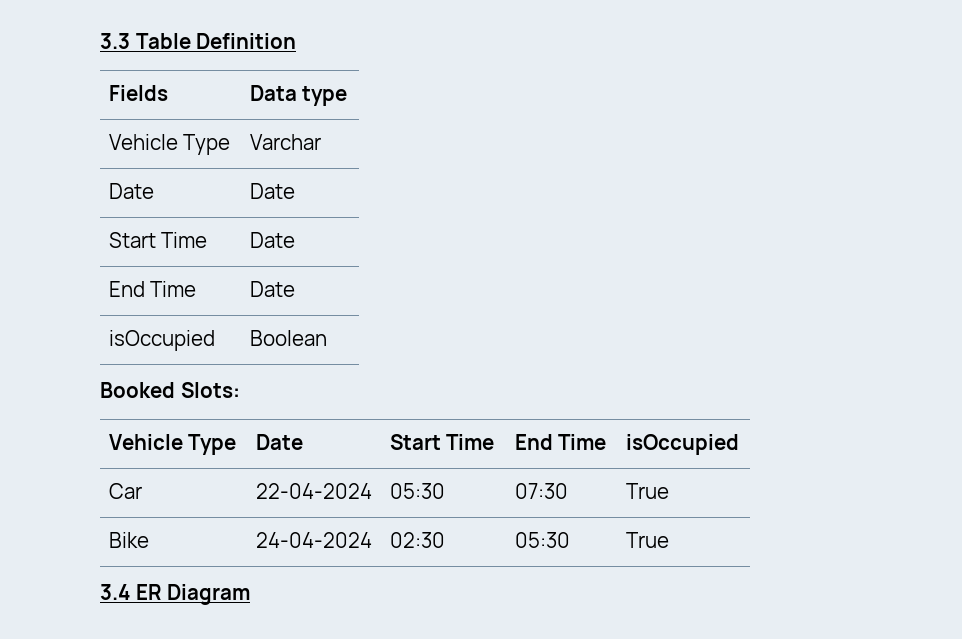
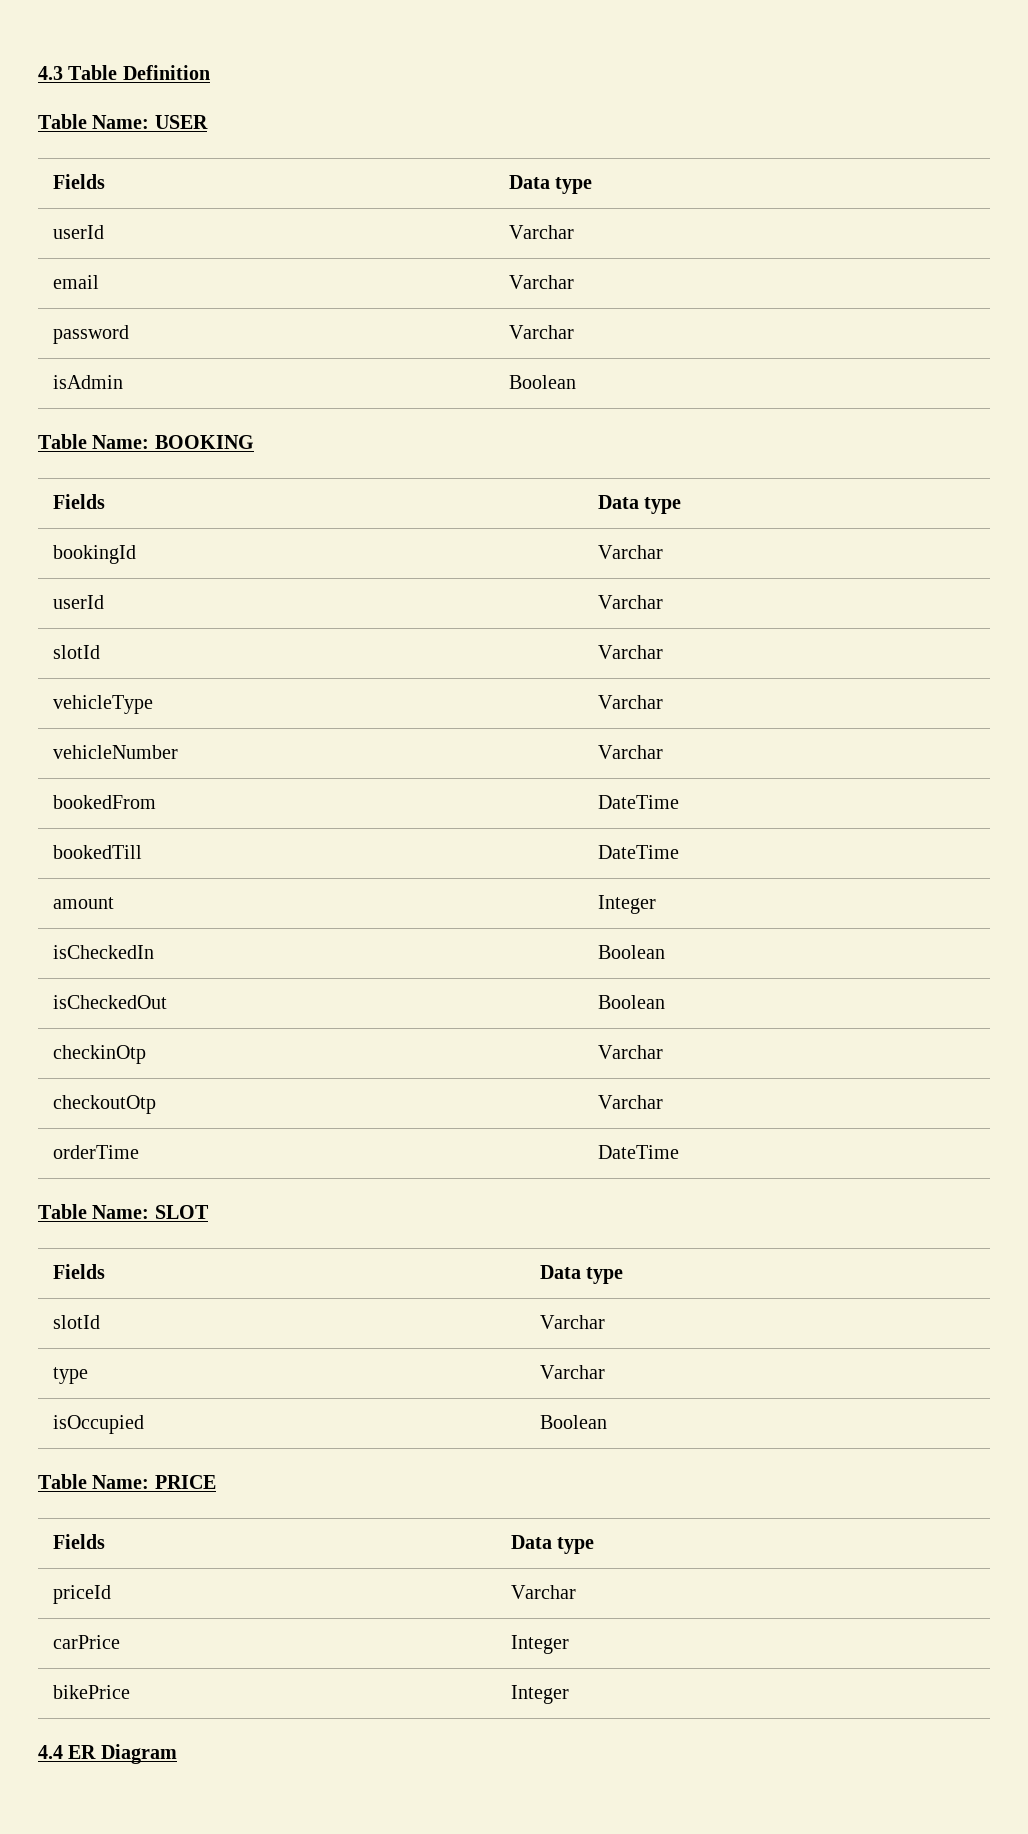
- 3.3 Table Definition
+ 4.3 Table Definition
+ Table Name: USER
  Fields | Data type
- Vehicle Type | Varchar
- Date | Date
- Start Time | Date
- End Time | Date
+ userId | Varchar
+ email | Varchar
+ password | Varchar
+ isAdmin | Boolean
+ Table Name: BOOKING
+ Fields | Data type
+ bookingId | Varchar
+ userId | Varchar
+ slotId | Varchar
+ vehicleType | Varchar
+ vehicleNumber | Varchar
+ bookedFrom | DateTime
+ bookedTill | DateTime
+ amount | Integer
+ isCheckedIn | Boolean
+ isCheckedOut | Boolean
+ checkinOtp | Varchar
+ checkoutOtp | Varchar
+ orderTime | DateTime
+ Table Name: SLOT
+ Fields | Data type
+ slotId | Varchar
+ type | Varchar
  isOccupied | Boolean
- Booked Slots:
- Vehicle Type | Date | Start Time | End Time | isOccupied
- Car | 22-04-2024 | 05:30 | 07:30 | True
- Bike | 24-04-2024 | 02:30 | 05:30 | True
- 3.4 ER Diagram
+ Table Name: PRICE
+ Fields | Data type
+ priceId | Varchar
+ carPrice | Integer
+ bikePrice | Integer
+ 4.4 ER Diagram

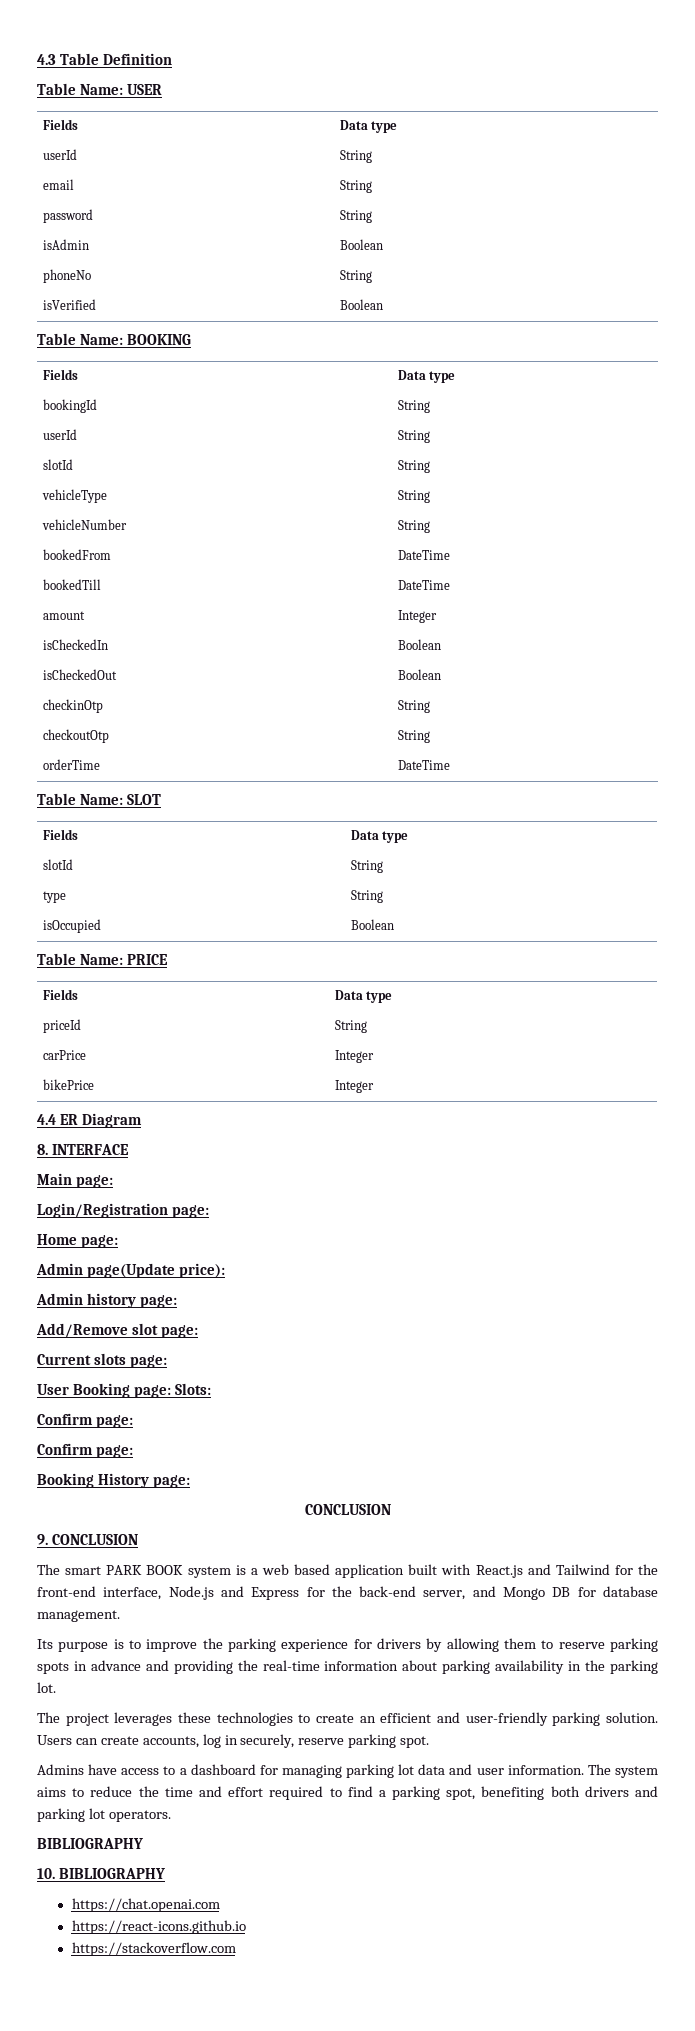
  Table Name: USER
  Fields | Data type
- userId | Varchar
+ userId | String
- email | Varchar
+ email | String
- password | Varchar
+ password | String
+ phoneNo | String
+ isVerified | Boolean
- bookingId | Varchar
- userId | Varchar
- slotId | Varchar
+ bookingId | String
+ userId | String
+ slotId | String
- vehicleType | Varchar
+ vehicleType | String
- vehicleNumber | Varchar
+ vehicleNumber | String
- checkinOtp | Varchar
+ checkinOtp | String
- checkoutOtp | Varchar
+ checkoutOtp | String
  Table Name: SLOT
  Fields | Data type
- slotId | Varchar
+ slotId | String
- type | Varchar
+ type | String
- priceId | Varchar
+ priceId | String
+ 8. INTERFACE
+ Main page:
+ Login/Registration page:
+ Home page:
+ Admin page(Update price):
+ Admin history page:
+ Add/Remove slot page:
+ Current slots page:
+ User Booking page: Slots:
+ Confirm page:
+ Confirm page:
+ Booking History page:
+ CONCLUSION
+ 9. CONCLUSION
+ The smart PARK BOOK system is a web based application built with React.js and Tailwind for the front-end interface, Node.js and Express for the back-end server, and Mongo DB for database management.
+ Its purpose is to improve the parking experience for drivers by allowing them to reserve parking spots in advance and providing the real-time information about parking availability in the parking lot.
+ The project leverages these technologies to create an efficient and user-friendly parking solution. Users can create accounts, log in securely, reserve parking spot.
+ Admins have access to a dashboard for managing parking lot data and user information. The system aims to reduce the time and effort required to find a parking spot, benefiting both drivers and parking lot operators.
+ BIBLIOGRAPHY
+ 10. BIBLIOGRAPHY
+ https://chat.openai.com
+ https://react-icons.github.io
+ https://stackoverflow.com

